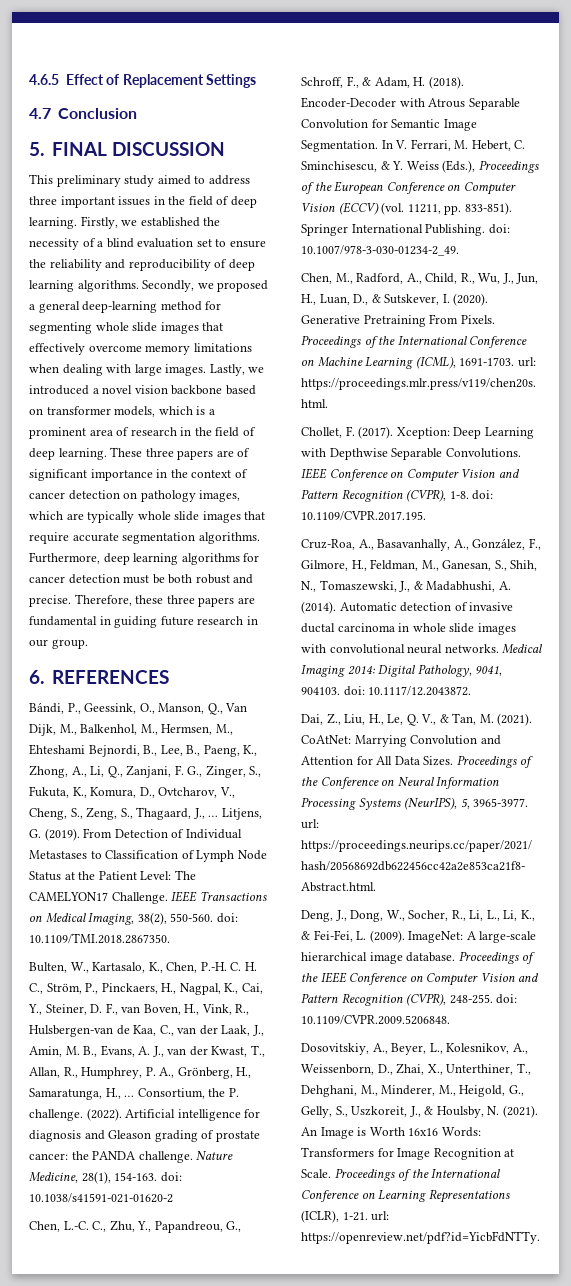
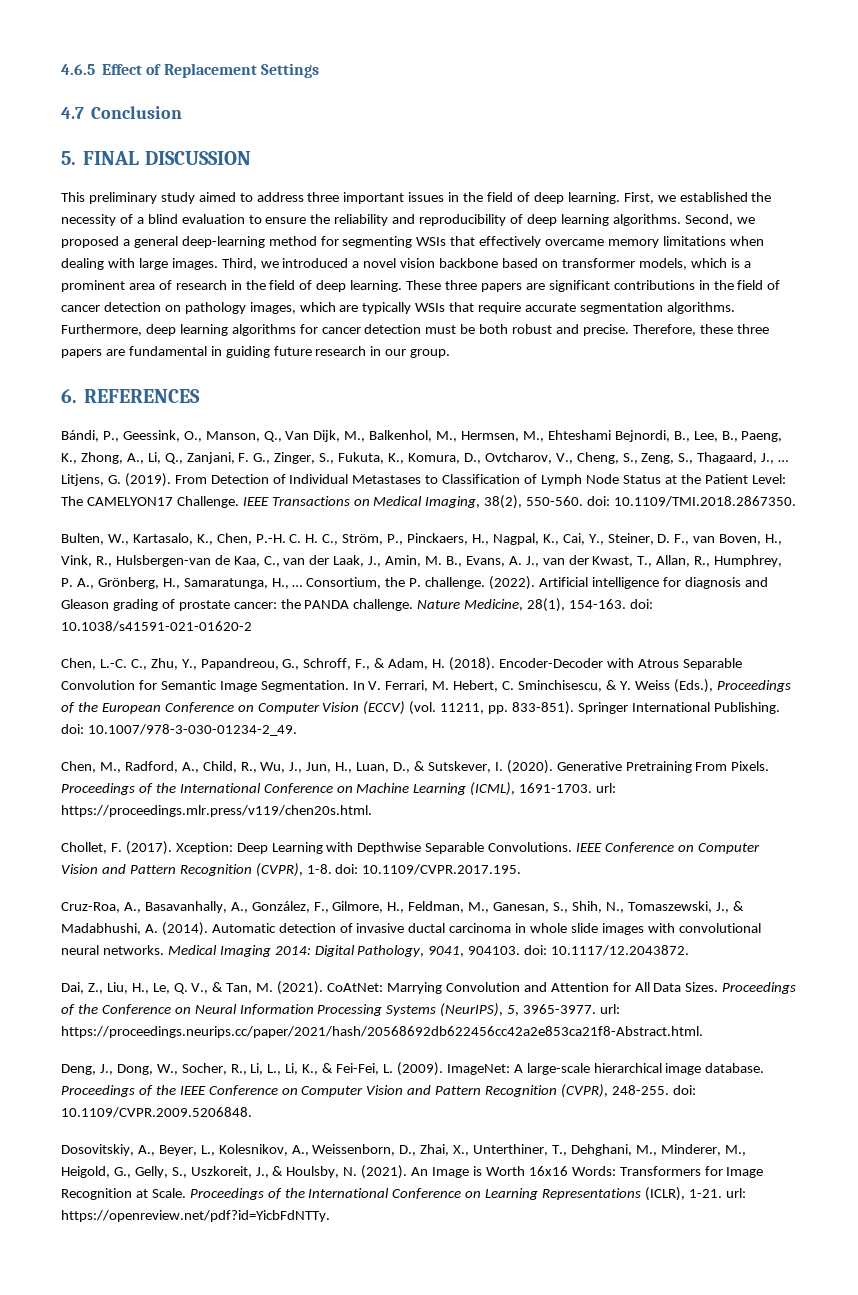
- Firstly, we established the necessity of a blind evaluation set to ensure the reliability and reproducibility of deep learning algorithms.
+ First, we established the necessity of a blind evaluation to ensure the reliability and reproducibility of deep learning algorithms.
- Secondly, we proposed a general deep-learning method for segmenting whole slide images that effectively overcome memory limitations when dealing with large images.
+ Second, we proposed a general deep-learning method for segmenting WSIs that effectively overcame memory limitations when dealing with large images.
- Lastly, we introduced a novel vision backbone based on transformer models, which is a prominent area of research in the field of deep learning.
+ Third, we introduced a novel vision backbone based on transformer models, which is a prominent area of research in the field of deep learning.
- These three papers are of significant importance in the context of cancer detection on pathology images, which are typically whole slide images that require accurate segmentation algorithms.
+ These three papers are significant contributions in the field of cancer detection on pathology images, which are typically WSIs that require accurate segmentation algorithms.

